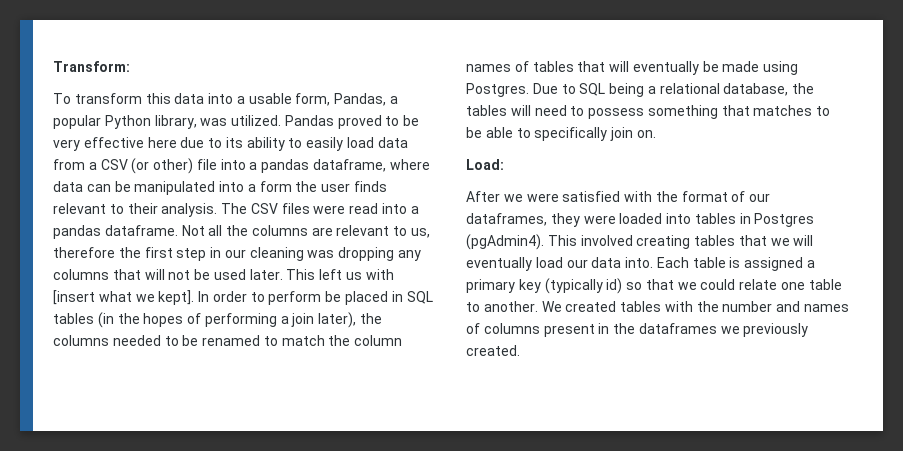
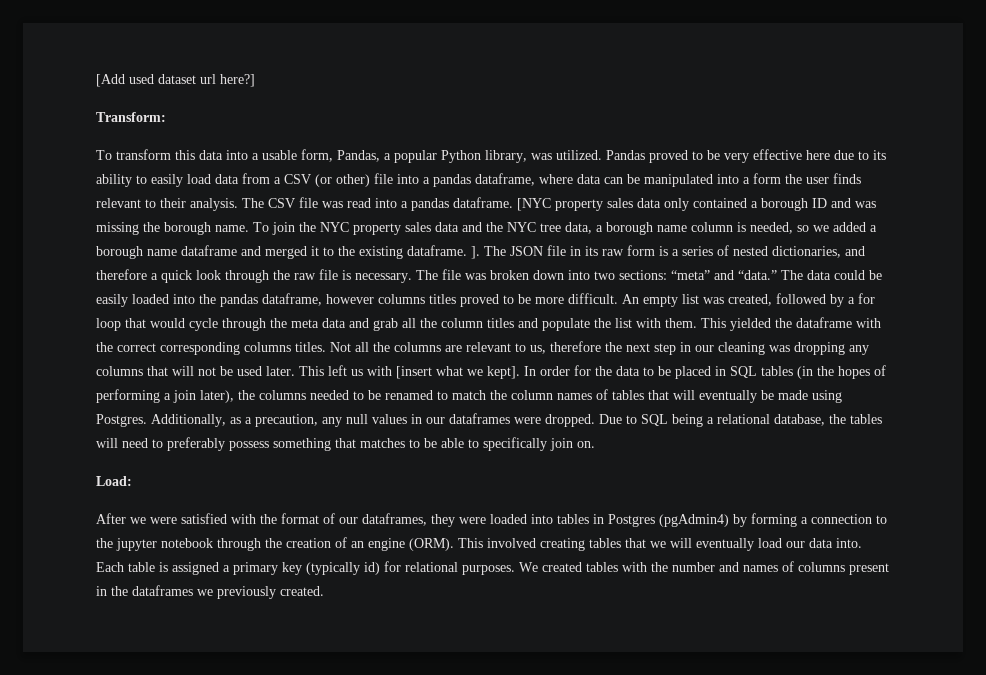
+ [Add used dataset url here?]
- The CSV files were read into a pandas dataframe.
+ The CSV file was read into a pandas dataframe.
+ [NYC property sales data only contained a borough ID and was missing the borough name. To join the NYC property sales data and the NYC tree data, a borough name column is needed, so we added a borough name dataframe and merged it to the existing dataframe. ]. The JSON file in its raw form is a series of nested dictionaries, and therefore a quick look through the raw file is necessary. The file was broken down into two sections: “meta” and “data.” The data could be easily loaded into the pandas dataframe, however columns titles proved to be more difficult. An empty list was created, followed by a for loop that would cycle through the meta data and grab all the column titles and populate the list with them. This yielded the dataframe with the correct corresponding columns titles.
- Not all the columns are relevant to us, therefore the first step in our cleaning was dropping any columns that will not be used later.
+ Not all the columns are relevant to us, therefore the next step in our cleaning was dropping any columns that will not be used later.
- In order to perform be placed in SQL tables (in the hopes of performing a join later), the columns needed to be renamed to match the column names of tables that will eventually be made using Postgres.
+ In order for the data to be placed in SQL tables (in the hopes of performing a join later), the columns needed to be renamed to match the column names of tables that will eventually be made using Postgres.
+ Additionally, as a precaution, any null values in our dataframes were dropped.
- Due to SQL being a relational database, the tables will need to possess something that matches to be able to specifically join on.
+ Due to SQL being a relational database, the tables will need to preferably possess something that matches to be able to specifically join on.
- After we were satisfied with the format of our dataframes, they were loaded into tables in Postgres (pgAdmin4).
+ After we were satisfied with the format of our dataframes, they were loaded into tables in Postgres (pgAdmin4) by forming a connection to the jupyter notebook through the creation of an engine (ORM).
- Each table is assigned a primary key (typically id) so that we could relate one table to another.
+ Each table is assigned a primary key (typically id) for relational purposes.

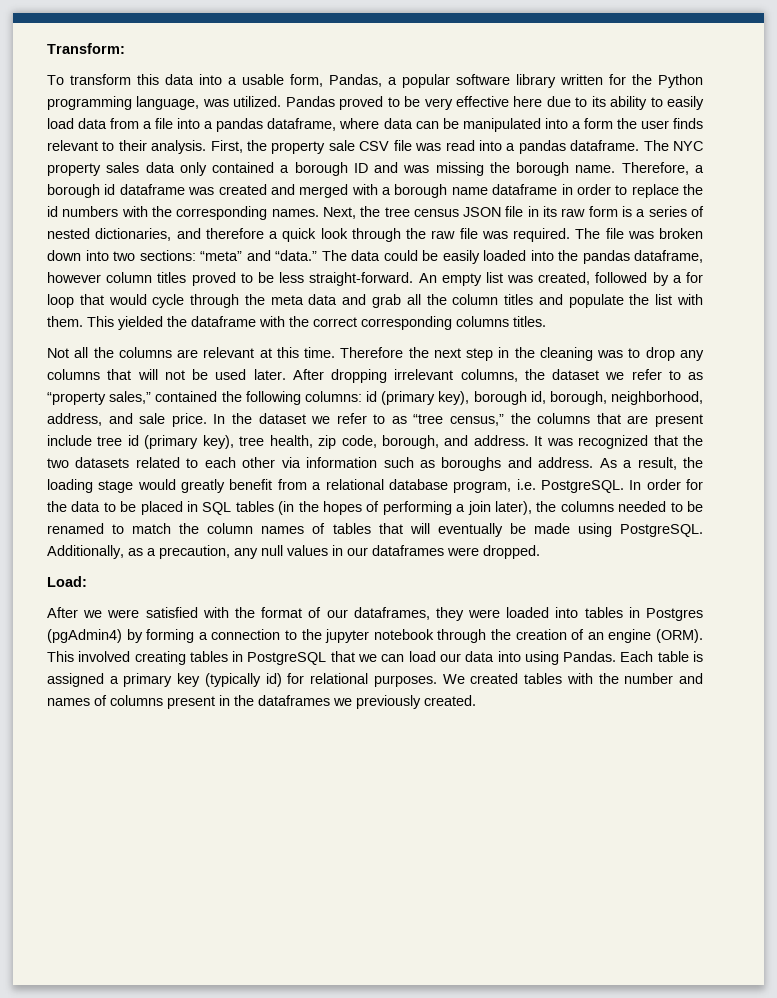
- [Add used dataset url here?]
- To transform this data into a usable form, Pandas, a popular Python library, was utilized.
+ To transform this data into a usable form, Pandas, a popular software library written for the Python programming language, was utilized.
- Pandas proved to be very effective here due to its ability to easily load data from a CSV (or other) file into a pandas dataframe, where data can be manipulated into a form the user finds relevant to their analysis.
+ Pandas proved to be very effective here due to its ability to easily load data from a file into a pandas dataframe, where data can be manipulated into a form the user finds relevant to their analysis.
- The CSV file was read into a pandas dataframe.
+ First, the property sale CSV file was read into a pandas dataframe.
- [NYC property sales data only contained a borough ID and was missing the borough name.
+ The NYC property sales data only contained a borough ID and was missing the borough name.
- To join the NYC property sales data and the NYC tree data, a borough name column is needed, so we added a borough name dataframe and merged it to the existing dataframe. ]. The JSON file in its raw form is a series of nested dictionaries, and therefore a quick look through the raw file is necessary.
+ Therefore, a borough id dataframe was created and merged with a borough name dataframe in order to replace the id numbers with the corresponding names. Next, the tree census JSON file in its raw form is a series of nested dictionaries, and therefore a quick look through the raw file was required.
- The data could be easily loaded into the pandas dataframe, however columns titles proved to be more difficult.
+ The data could be easily loaded into the pandas dataframe, however column titles proved to be less straight-forward.
- This yielded the dataframe with the correct corresponding columns titles. Not all the columns are relevant to us, therefore the next step in our cleaning was dropping any columns that will not be used later.
+ This yielded the dataframe with the correct corresponding columns titles.
+ Not all the columns are relevant at this time. Therefore the next step in the cleaning was to drop any columns that will not be used later.
- This left us with [insert what we kept].
+ After dropping irrelevant columns, the dataset we refer to as “property sales,” contained the following columns: id (primary key), borough id, borough, neighborhood, address, and sale price. In the dataset we refer to as “tree census,” the columns that are present include tree id (primary key), tree health, zip code, borough, and address. It was recognized that the two datasets related to each other via information such as boroughs and address. As a result, the loading stage would greatly benefit from a relational database program, i.e. PostgreSQL.
- In order for the data to be placed in SQL tables (in the hopes of performing a join later), the columns needed to be renamed to match the column names of tables that will eventually be made using Postgres.
+ In order for the data to be placed in SQL tables (in the hopes of performing a join later), the columns needed to be renamed to match the column names of tables that will eventually be made using PostgreSQL.
- Due to SQL being a relational database, the tables will need to preferably possess something that matches to be able to specifically join on.
- This involved creating tables that we will eventually load our data into.
+ This involved creating tables in PostgreSQL that we can load our data into using Pandas.

